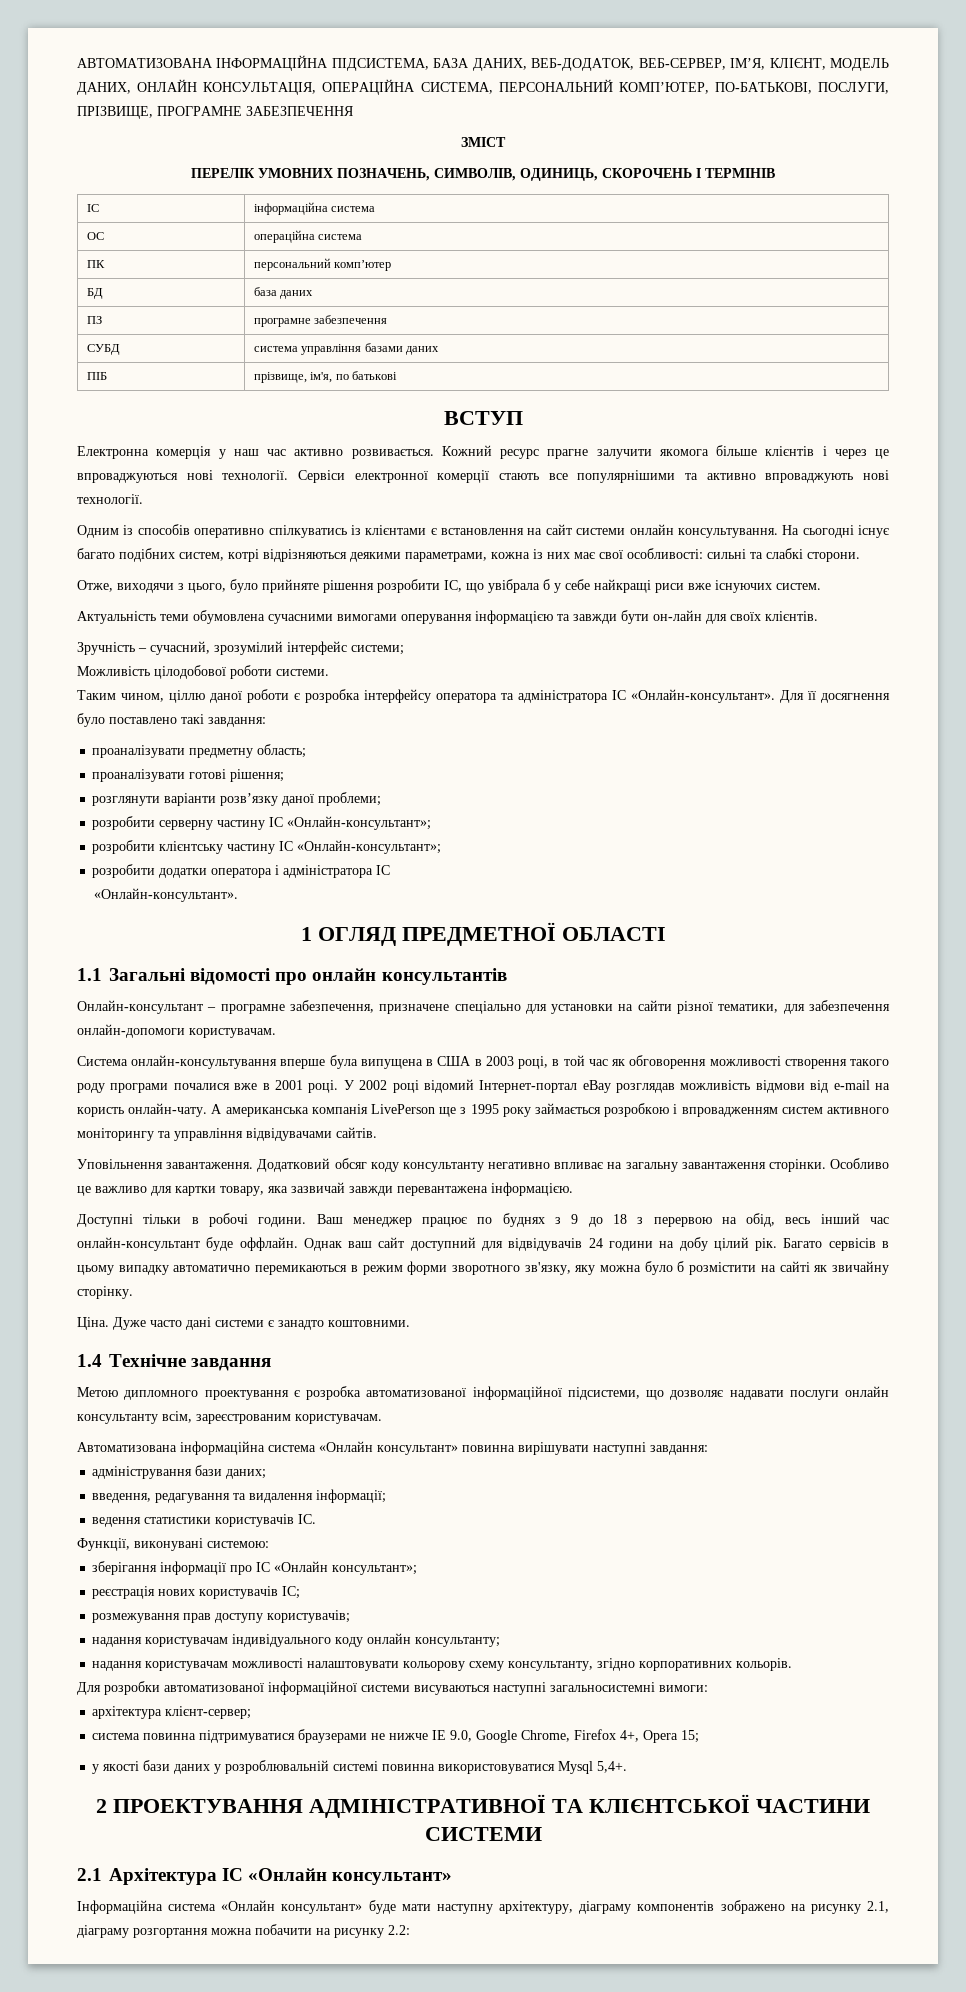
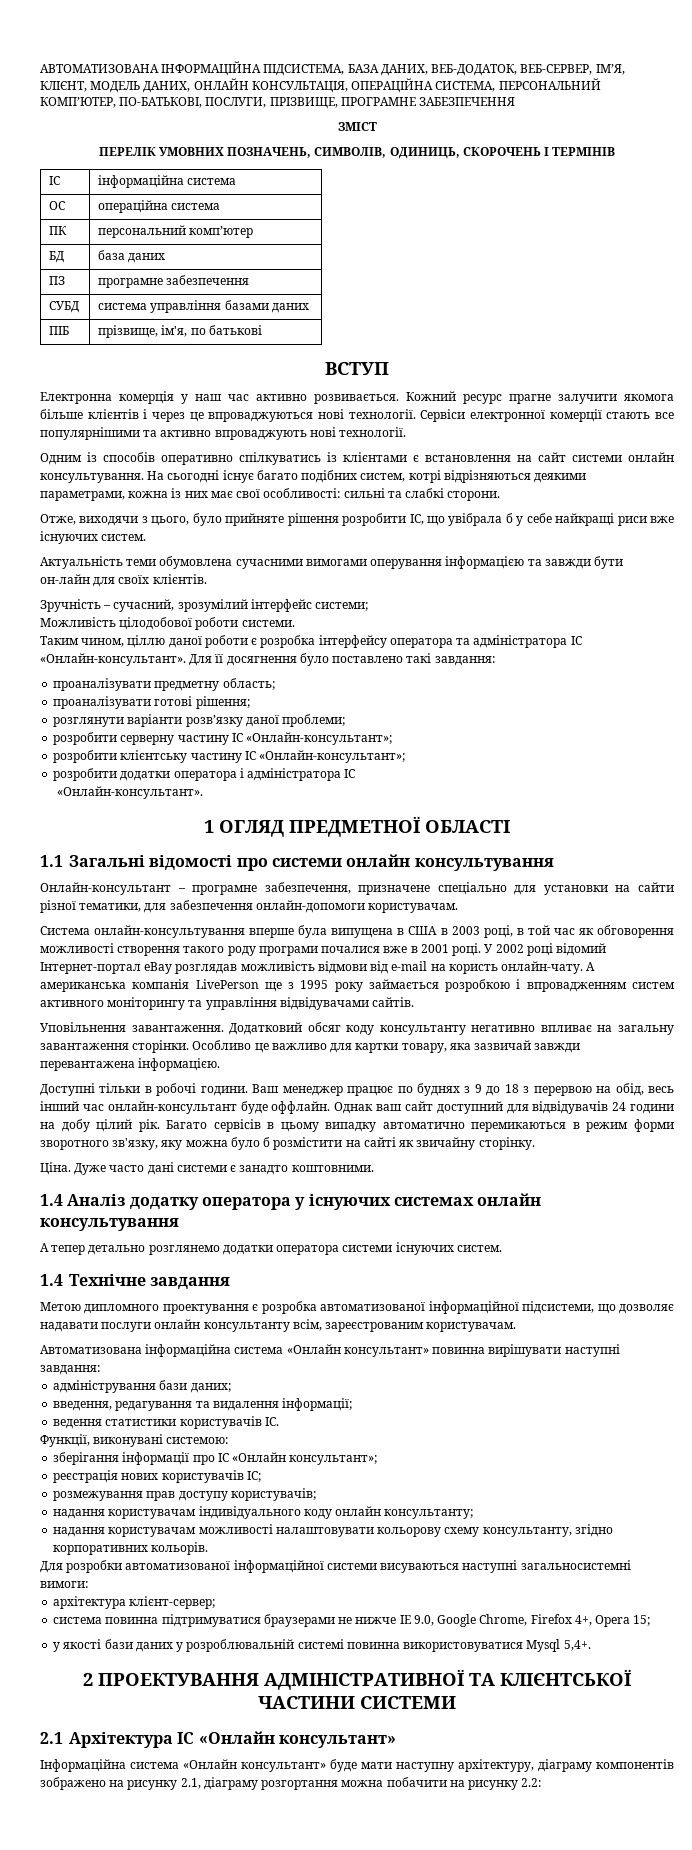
- 1.1 Загальні відомості про онлайн консультантів
+ 1.1 Загальні відомості про системи онлайн консультування
+ 1.4 Аналіз додатку оператора у існуючих системах онлайн консультування
+ А тепер детально розглянемо додатки оператора системи існуючих систем.

